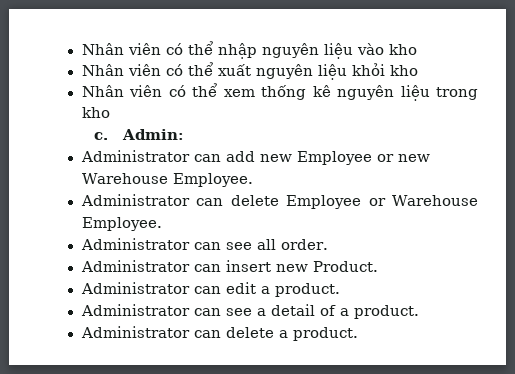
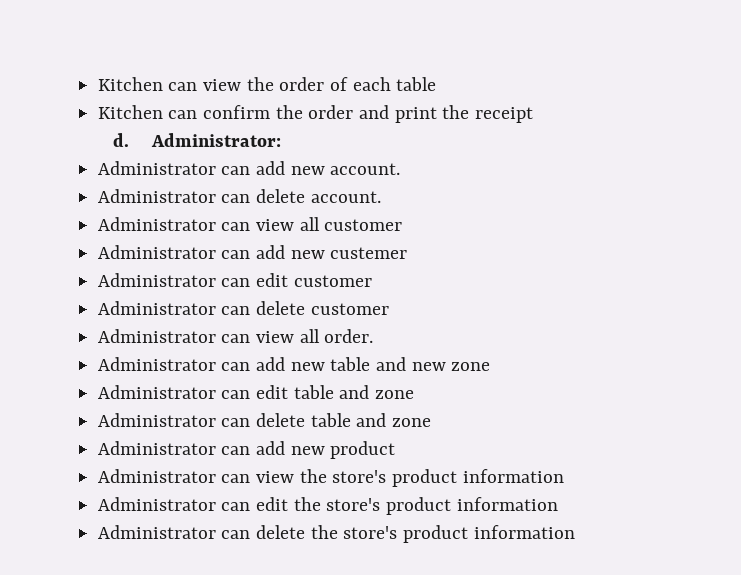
- Nhân viên có thể nhập nguyên liệu vào kho
- Nhân viên có thể xuất nguyên liệu khỏi kho
- Nhân viên có thể xem thống kê nguyên liệu trong kho
- c. Admin:
- Administrator can add new Employee or new Warehouse Employee.
- Administrator can delete Employee or Warehouse Employee.
- Administrator can see all order.
- Administrator can insert new Product.
- Administrator can edit a product.
- Administrator can see a detail of a product.
- Administrator can delete a product.
+ Kitchen can view the order of each table
+ Kitchen can confirm the order and print the receipt
+ d. Administrator:
+ Administrator can add new account.
+ Administrator can delete account.
+ Administrator can view all customer
+ Administrator can add new custemer
+ Administrator can edit customer
+ Administrator can delete customer
+ Administrator can view all order.
+ Administrator can add new table and new zone
+ Administrator can edit table and zone
+ Administrator can delete table and zone
+ Administrator can add new product
+ Administrator can view the store's product information
+ Administrator can edit the store's product information
+ Administrator can delete the store's product information

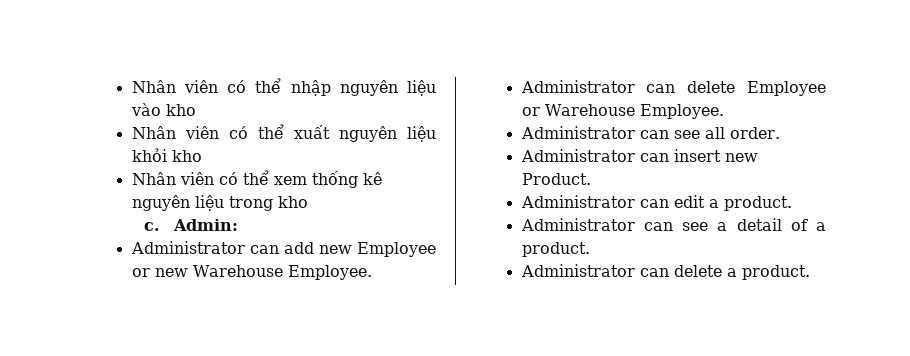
- Kitchen can view the order of each table
- Kitchen can confirm the order and print the receipt
- d. Administrator:
- Administrator can add new account.
- Administrator can delete account.
- Administrator can view all customer
- Administrator can add new custemer
- Administrator can edit customer
- Administrator can delete customer
- Administrator can view all order.
- Administrator can add new table and new zone
- Administrator can edit table and zone
- Administrator can delete table and zone
- Administrator can add new product
- Administrator can view the store's product information
- Administrator can edit the store's product information
- Administrator can delete the store's product information
+ Nhân viên có thể nhập nguyên liệu vào kho
+ Nhân viên có thể xuất nguyên liệu khỏi kho
+ Nhân viên có thể xem thống kê nguyên liệu trong kho
+ c. Admin:
+ Administrator can add new Employee or new Warehouse Employee.
+ Administrator can delete Employee or Warehouse Employee.
+ Administrator can see all order.
+ Administrator can insert new Product.
+ Administrator can edit a product.
+ Administrator can see a detail of a product.
+ Administrator can delete a product.

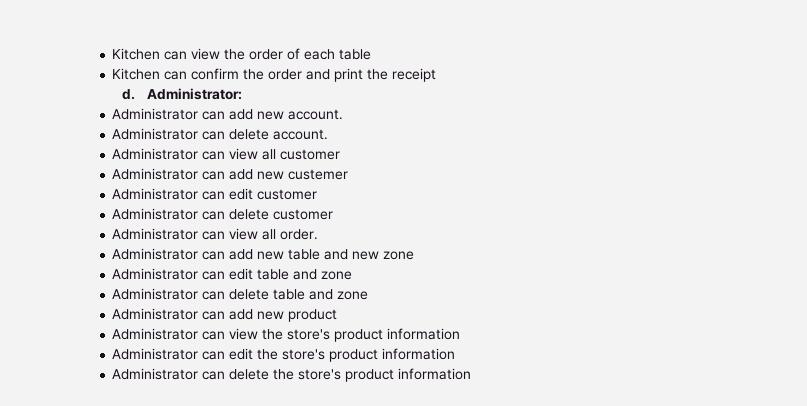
- Nhân viên có thể nhập nguyên liệu vào kho
- Nhân viên có thể xuất nguyên liệu khỏi kho
- Nhân viên có thể xem thống kê nguyên liệu trong kho
- c. Admin:
- Administrator can add new Employee or new Warehouse Employee.
- Administrator can delete Employee or Warehouse Employee.
- Administrator can see all order.
- Administrator can insert new Product.
- Administrator can edit a product.
- Administrator can see a detail of a product.
- Administrator can delete a product.
+ Kitchen can view the order of each table
+ Kitchen can confirm the order and print the receipt
+ d. Administrator:
+ Administrator can add new account.
+ Administrator can delete account.
+ Administrator can view all customer
+ Administrator can add new custemer
+ Administrator can edit customer
+ Administrator can delete customer
+ Administrator can view all order.
+ Administrator can add new table and new zone
+ Administrator can edit table and zone
+ Administrator can delete table and zone
+ Administrator can add new product
+ Administrator can view the store's product information
+ Administrator can edit the store's product information
+ Administrator can delete the store's product information

